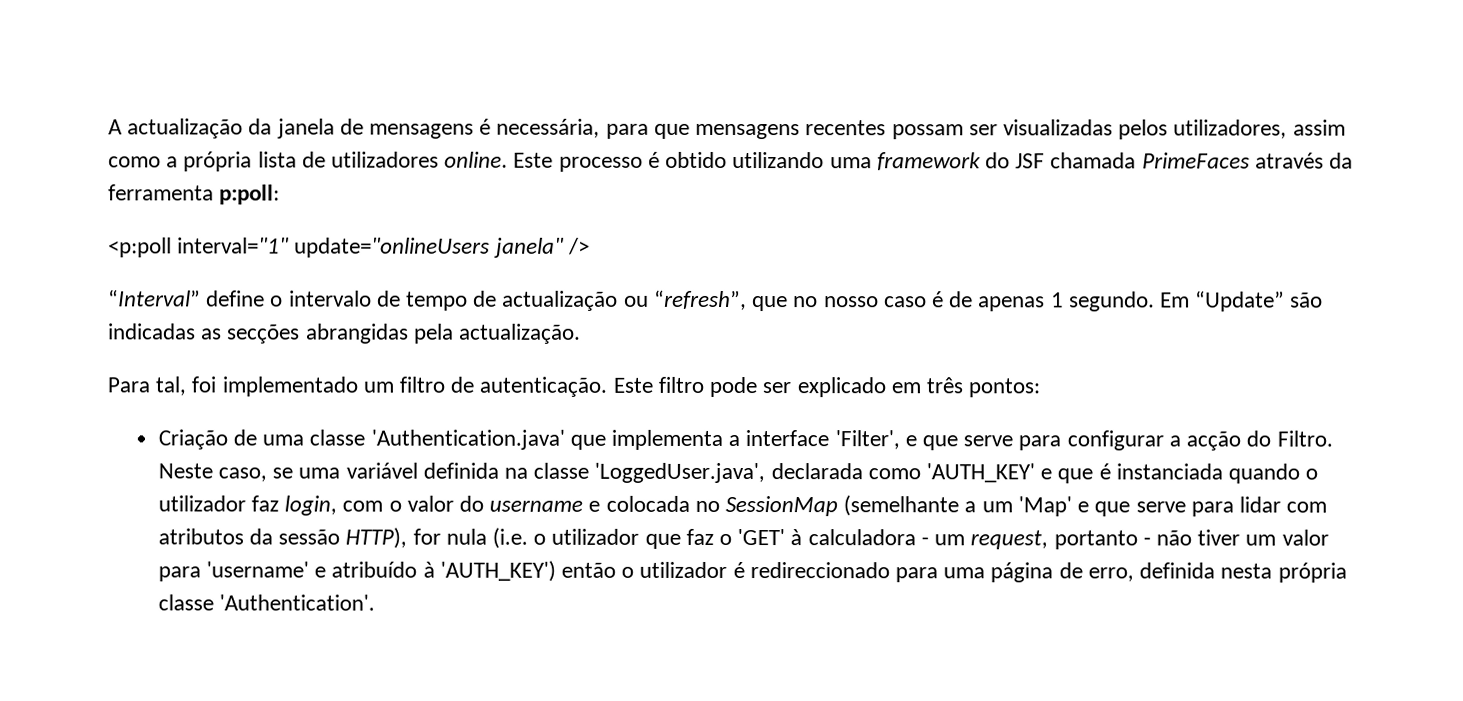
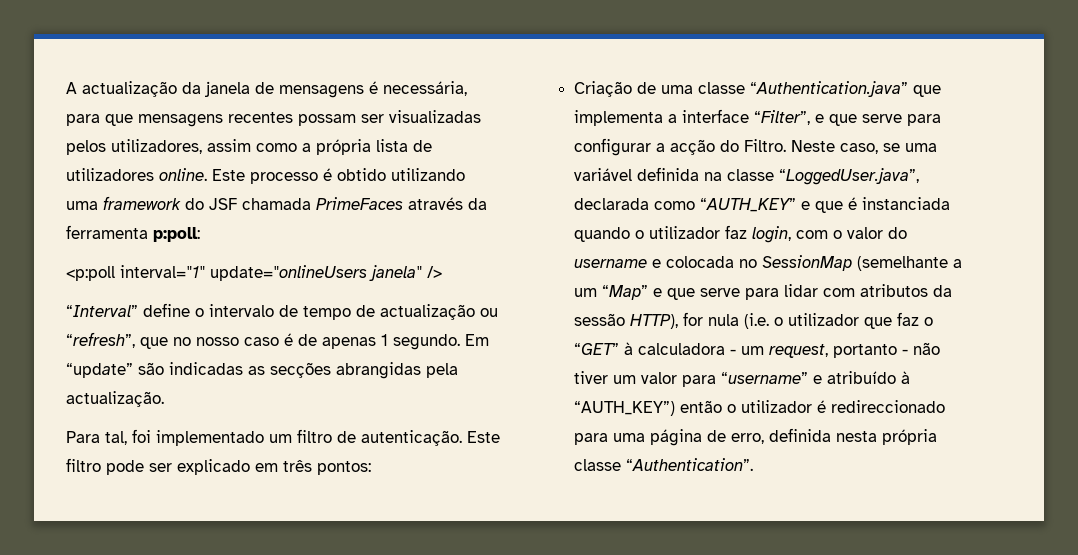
- Em “Update” são indicadas as secções abrangidas pela actualização.
+ Em “update” são indicadas as secções abrangidas pela actualização.
- Criação de uma classe 'Authentication.java' que implementa a interface 'Filter', e que serve para configurar a acção do Filtro.
+ Criação de uma classe “Authentication.java” que implementa a interface “Filter”, e que serve para configurar a acção do Filtro.
- Neste caso, se uma variável definida na classe 'LoggedUser.java', declarada como 'AUTH_KEY' e que é instanciada quando o utilizador faz login, com o valor do username e colocada no SessionMap (semelhante a um 'Map' e que serve para lidar com atributos da sessão HTTP), for nula (i.e. o utilizador que faz o 'GET' à calculadora - um request, portanto - não tiver um valor para 'username' e atribuído à 'AUTH_KEY') então o utilizador é redireccionado para uma página de erro, definida nesta própria classe 'Authentication'.
+ Neste caso, se uma variável definida na classe “LoggedUser.java”, declarada como “AUTH_KEY” e que é instanciada quando o utilizador faz login, com o valor do username e colocada no SessionMap (semelhante a um “Map” e que serve para lidar com atributos da sessão HTTP), for nula (i.e. o utilizador que faz o “GET” à calculadora - um request, portanto - não tiver um valor para “username” e atribuído à “AUTH_KEY”) então o utilizador é redireccionado para uma página de erro, definida nesta própria classe “Authentication”.

